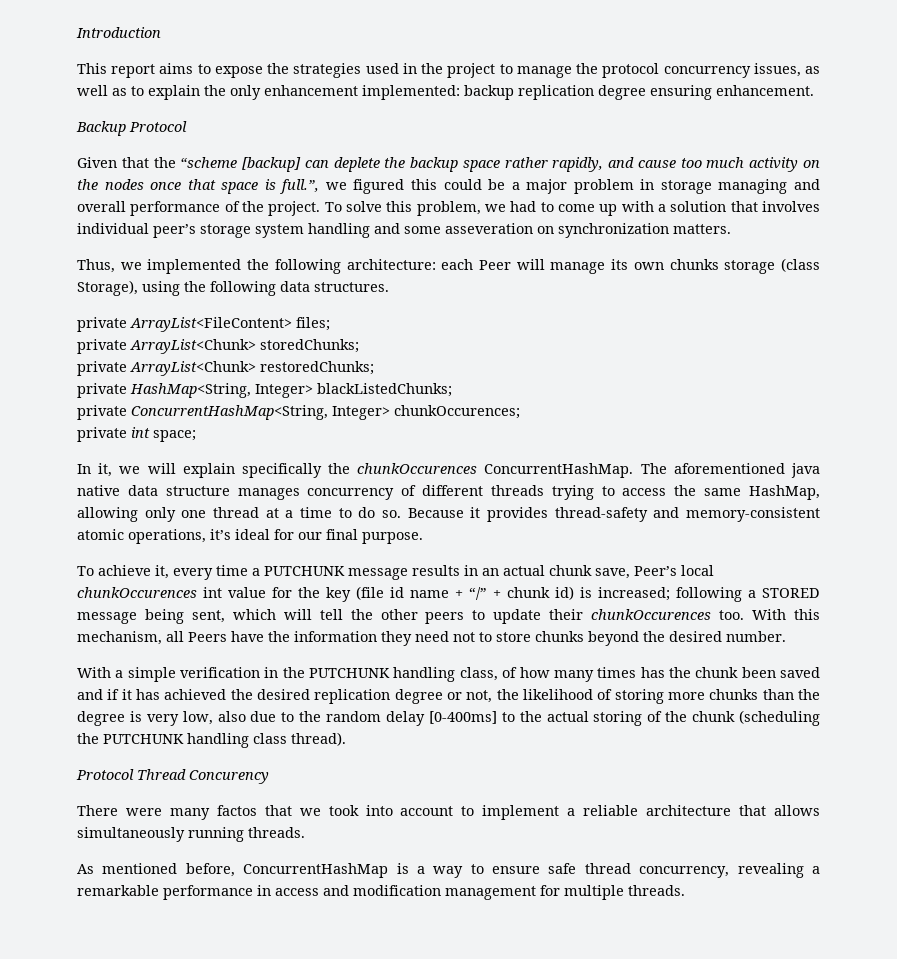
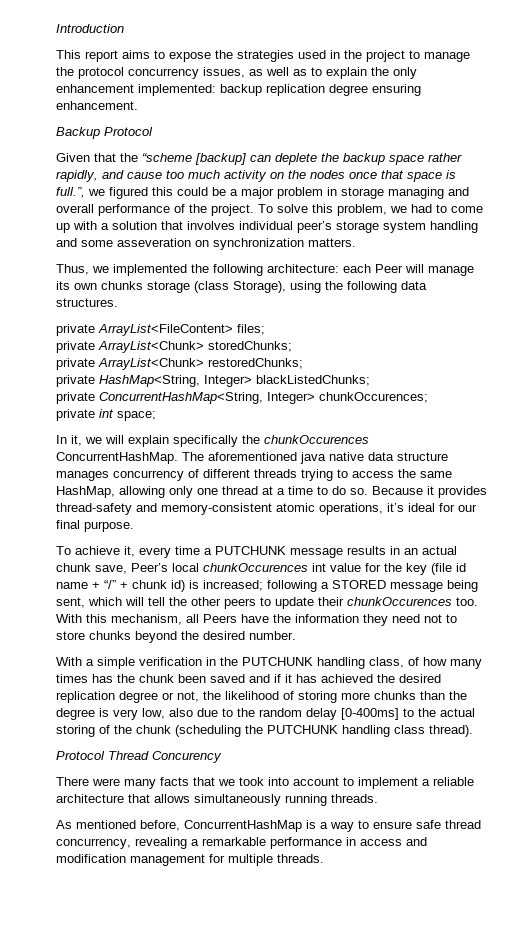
- There were many factos that we took into account to implement a reliable architecture that allows simultaneously running threads.
+ There were many facts that we took into account to implement a reliable architecture that allows simultaneously running threads.

